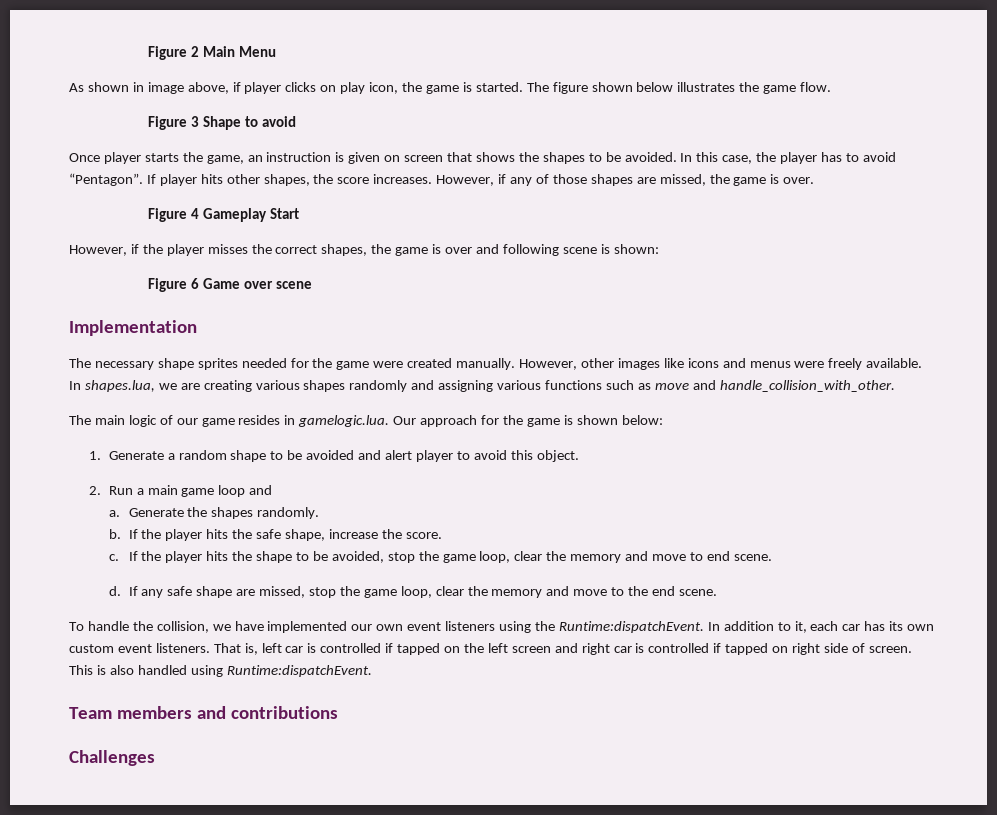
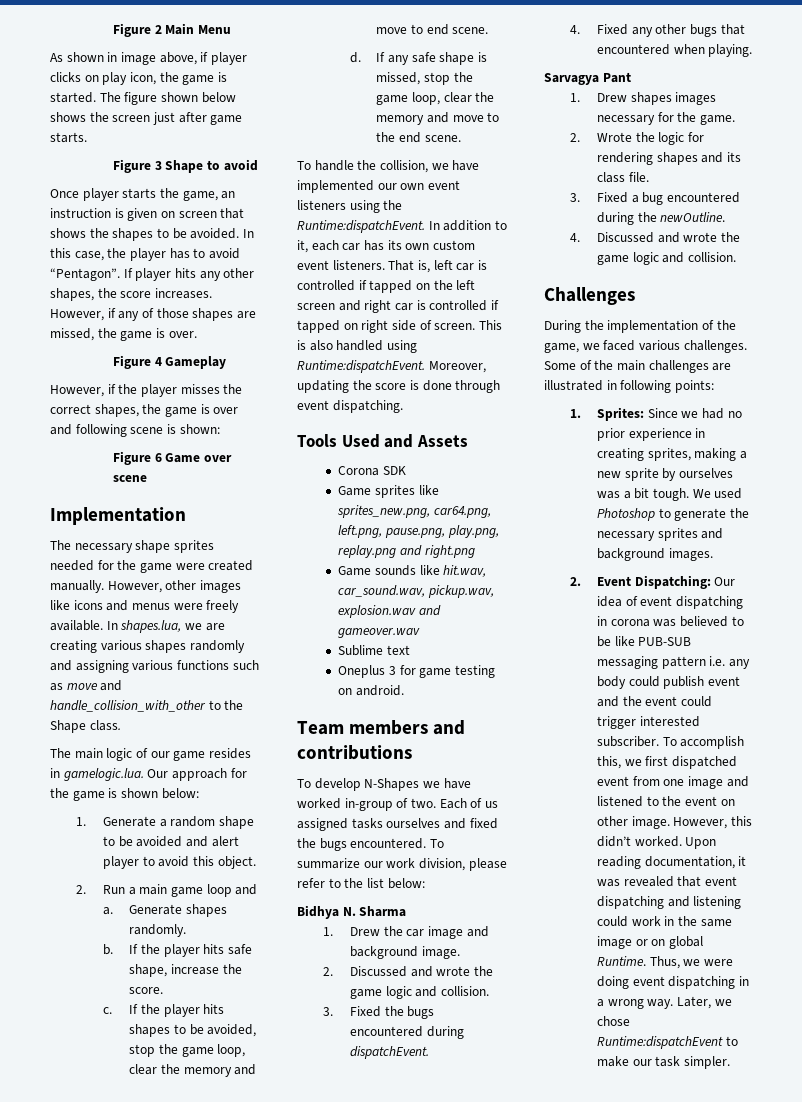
- The figure shown below illustrates the game flow.
+ The figure shown below shows the screen just after game starts.
- If player hits other shapes, the score increases.
+ If player hits any other shapes, the score increases.
- Figure 4 Gameplay Start
+ Figure 4 Gameplay
- In shapes.lua, we are creating various shapes randomly and assigning various functions such as move and handle_collision_with_other.
+ In shapes.lua, we are creating various shapes randomly and assigning various functions such as move and handle_collision_with_other to the Shape class.
- Generate the shapes randomly.
+ Generate shapes randomly.
- If the player hits the safe shape, increase the score.
+ If the player hits safe shape, increase the score.
- If the player hits the shape to be avoided, stop the game loop, clear the memory and move to end scene.
+ If the player hits shapes to be avoided, stop the game loop, clear the memory and move to end scene.
- If any safe shape are missed, stop the game loop, clear the memory and move to the end scene.
+ If any safe shape is missed, stop the game loop, clear the memory and move to the end scene.
- This is also handled using Runtime:dispatchEvent.
+ This is also handled using Runtime:dispatchEvent. Moreover, updating the score is done through event dispatching.
+ Tools Used and Assets
+ Corona SDK
+ Game sprites like sprites_new.png, car64.png, left.png, pause.png, play.png, replay.png and right.png
+ Game sounds like hit.wav, car_sound.wav, pickup.wav, explosion.wav and gameover.wav
+ Sublime text
+ Oneplus 3 for game testing on android.
  Team members and contributions
+ To develop N-Shapes we have worked in-group of two. Each of us assigned tasks ourselves and fixed the bugs encountered. To summarize our work division, please refer to the list below:
+ Bidhya N. Sharma
+ 1. Drew the car image and background image.
+ 2. Discussed and wrote the game logic and collision.
+ 3. Fixed the bugs encountered during dispatchEvent.
+ 4. Fixed any other bugs that encountered when playing.
+ Sarvagya Pant
+ 1. Drew shapes images necessary for the game.
+ 2. Wrote the logic for rendering shapes and its class file.
+ 3. Fixed a bug encountered during the newOutline.
+ 4. Discussed and wrote the game logic and collision.
  Challenges
+ During the implementation of the game, we faced various challenges. Some of the main challenges are illustrated in following points:
+ 1. Sprites: Since we had no prior experience in creating sprites, making a new sprite by ourselves was a bit tough. We used Photoshop to generate the necessary sprites and background images.
+ 2. Event Dispatching: Our idea of event dispatching in corona was believed to be like PUB-SUB messaging pattern i.e. any body could publish event and the event could trigger interested subscriber. To accomplish this, we first dispatched event from one image and listened to the event on other image. However, this didn’t worked. Upon reading documentation, it was revealed that event dispatching and listening could work in the same image or on global Runtime. Thus, we were doing event dispatching in a wrong way. Later, we chose Runtime:dispatchEvent to make our task simpler.

